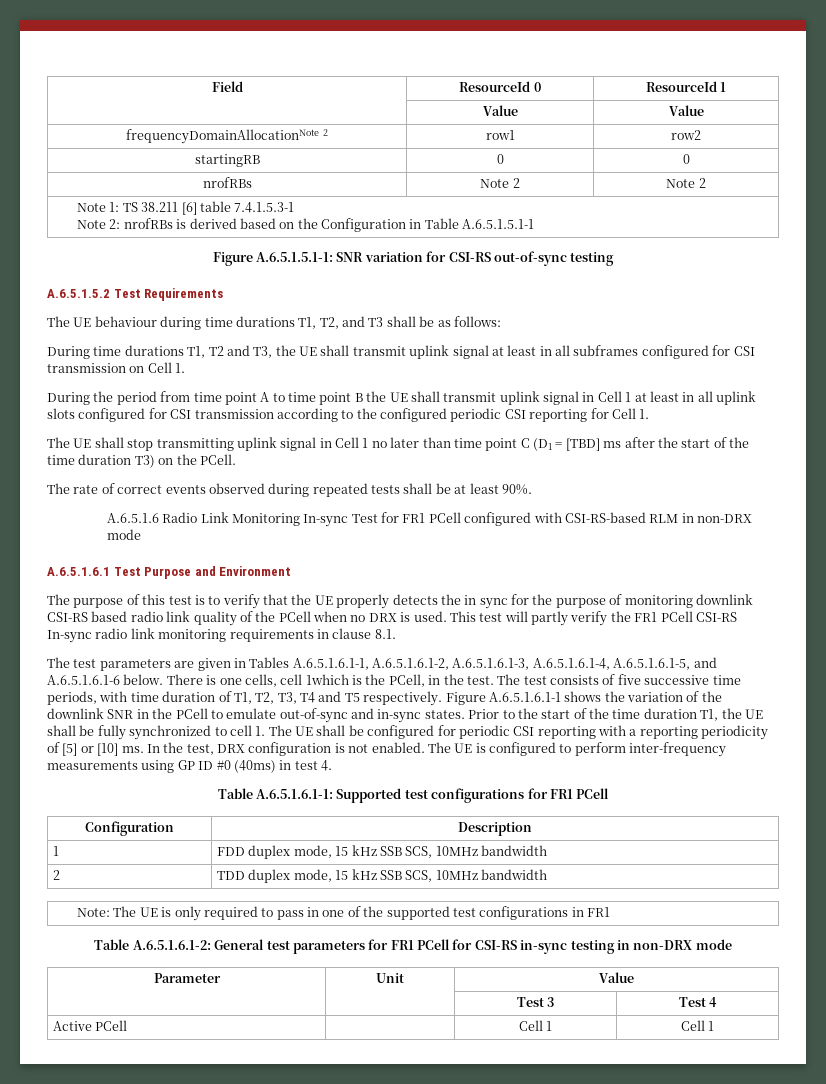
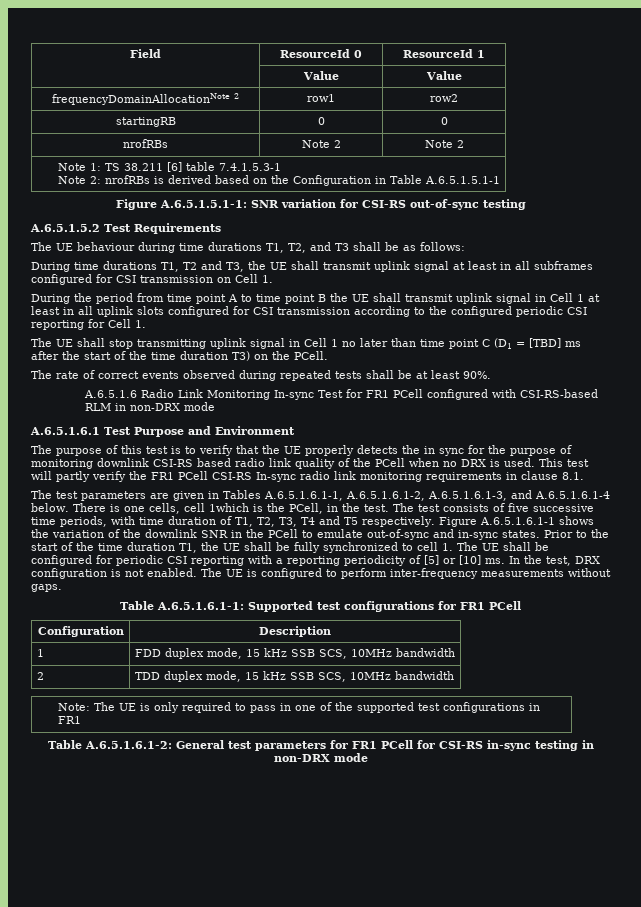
- The test parameters are given in Tables A.6.5.1.6.1-1, A.6.5.1.6.1-2, A.6.5.1.6.1-3, A.6.5.1.6.1-4, A.6.5.1.6.1-5, and A.6.5.1.6.1-6 below.
+ The test parameters are given in Tables A.6.5.1.6.1-1, A.6.5.1.6.1-2, A.6.5.1.6.1-3, and A.6.5.1.6.1-4 below.
- The UE is configured to perform inter-frequency measurements using GP ID #0 (40ms) in test 4.
+ The UE is configured to perform inter-frequency measurements without gaps.
- Parameter | Unit | Value
- | | Test 3 | Test 4
- Active PCell | | Cell 1 | Cell 1

